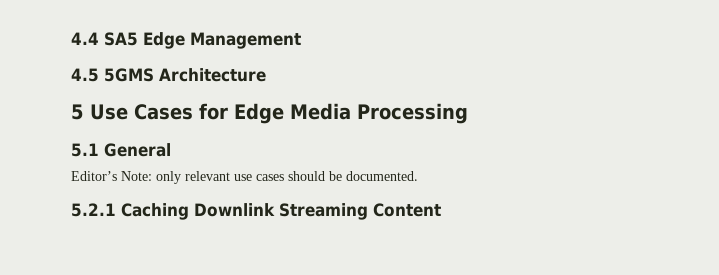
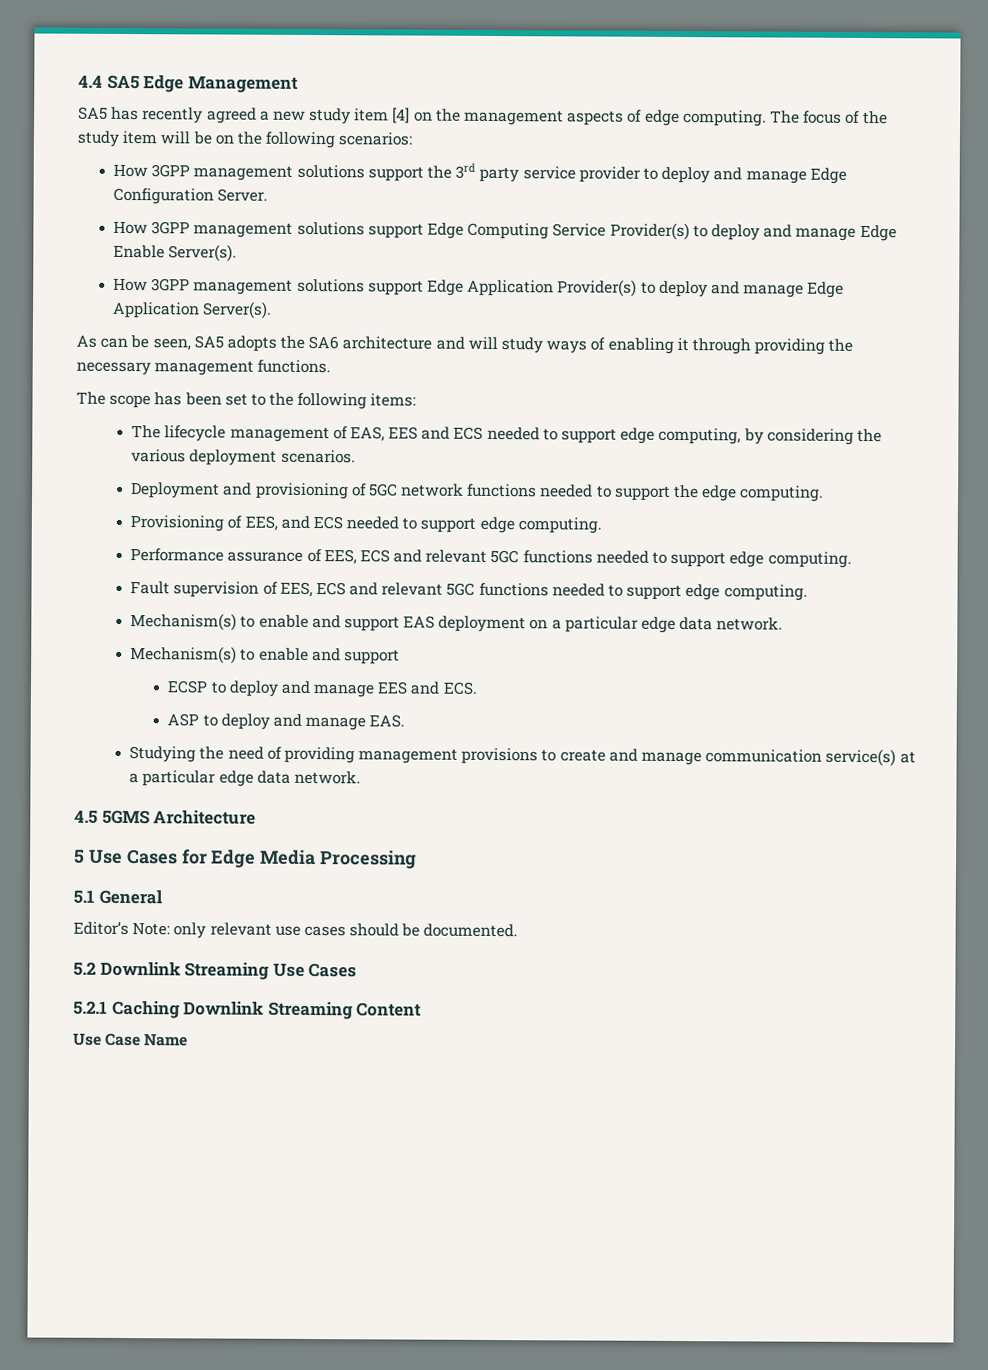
+ SA5 has recently agreed a new study item [4] on the management aspects of edge computing. The focus of the study item will be on the following scenarios:
+ How 3GPP management solutions support the 3rd party service provider to deploy and manage Edge Configuration Server.
+ How 3GPP management solutions support Edge Computing Service Provider(s) to deploy and manage Edge Enable Server(s).
+ How 3GPP management solutions support Edge Application Provider(s) to deploy and manage Edge Application Server(s).
+ As can be seen, SA5 adopts the SA6 architecture and will study ways of enabling it through providing the necessary management functions.
+ The scope has been set to the following items:
+ The lifecycle management of EAS, EES and ECS needed to support edge computing, by considering the various deployment scenarios.
+ Deployment and provisioning of 5GC network functions needed to support the edge computing.
+ Provisioning of EES, and ECS needed to support edge computing.
+ Performance assurance of EES, ECS and relevant 5GC functions needed to support edge computing.
+ Fault supervision of EES, ECS and relevant 5GC functions needed to support edge computing.
+ Mechanism(s) to enable and support EAS deployment on a particular edge data network.
+ Mechanism(s) to enable and support
+ ECSP to deploy and manage EES and ECS.
+ ASP to deploy and manage EAS.
+ Studying the need of providing management provisions to create and manage communication service(s) at a particular edge data network.
+ 5.2 Downlink Streaming Use Cases
+ Use Case Name

